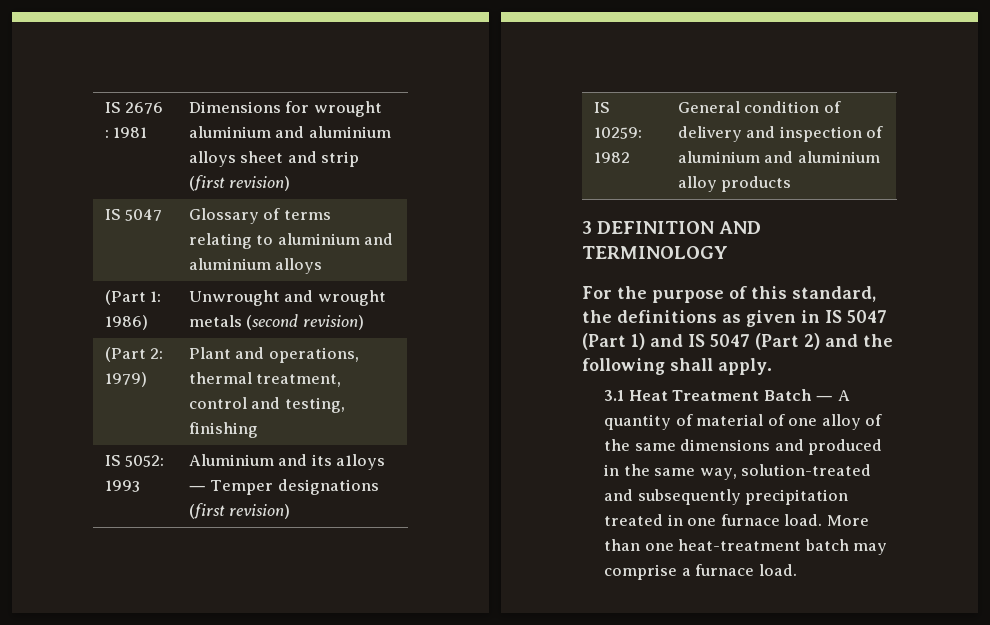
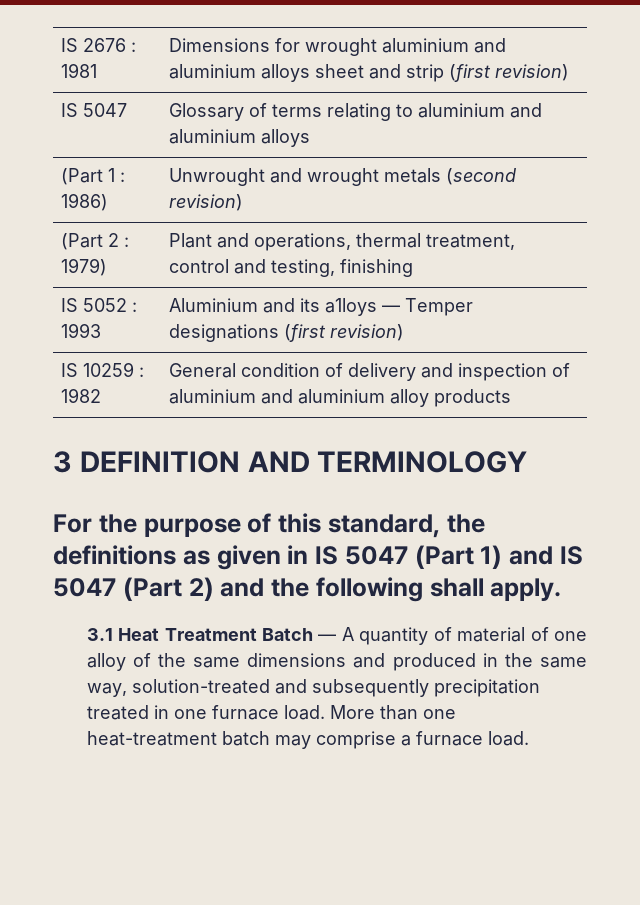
- (Part 1: 1986) | Unwrought and wrought metals (second revision)
+ (Part 1 : 1986) | Unwrought and wrought metals (second revision)
- (Part 2: 1979) | Plant and operations, thermal treatment, control and testing, finishing
+ (Part 2 : 1979) | Plant and operations, thermal treatment, control and testing, finishing
- IS 5052: 1993 | Aluminium and its a1loys ― Temper designations (first revision)
+ IS 5052 : 1993 | Aluminium and its a1loys ― Temper designations (first revision)
- IS 10259: 1982 | General condition of delivery and inspection of aluminium and aluminium alloy products
+ IS 10259 : 1982 | General condition of delivery and inspection of aluminium and aluminium alloy products

